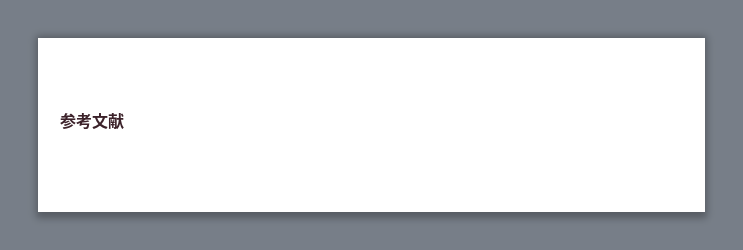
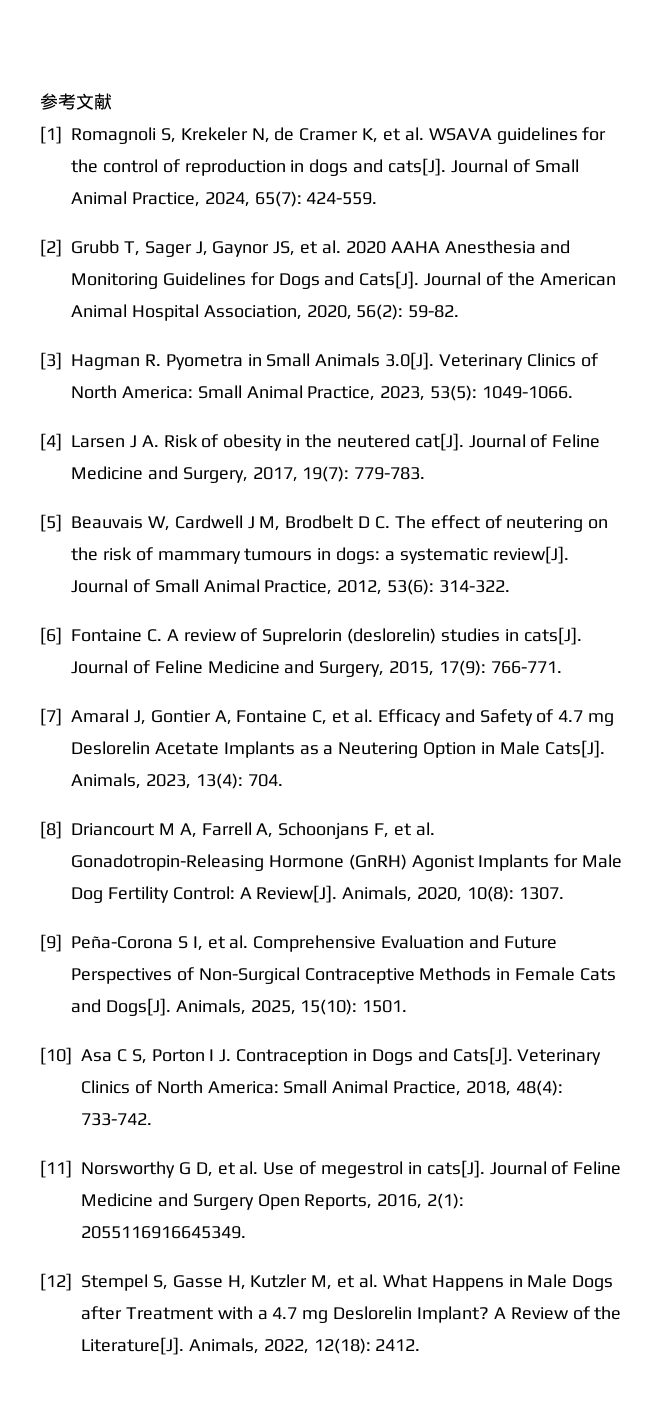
+ [1] Romagnoli S, Krekeler N, de Cramer K, et al. WSAVA guidelines for the control of reproduction in dogs and cats[J]. Journal of Small Animal Practice, 2024, 65(7): 424-559.
+ [2] Grubb T, Sager J, Gaynor JS, et al. 2020 AAHA Anesthesia and Monitoring Guidelines for Dogs and Cats[J]. Journal of the American Animal Hospital Association, 2020, 56(2): 59-82.
+ [3] Hagman R. Pyometra in Small Animals 3.0[J]. Veterinary Clinics of North America: Small Animal Practice, 2023, 53(5): 1049-1066.
+ [4] Larsen J A. Risk of obesity in the neutered cat[J]. Journal of Feline Medicine and Surgery, 2017, 19(7): 779-783.
+ [5] Beauvais W, Cardwell J M, Brodbelt D C. The effect of neutering on the risk of mammary tumours in dogs: a systematic review[J]. Journal of Small Animal Practice, 2012, 53(6): 314-322.
+ [6] Fontaine C. A review of Suprelorin (deslorelin) studies in cats[J]. Journal of Feline Medicine and Surgery, 2015, 17(9): 766-771.
+ [7] Amaral J, Gontier A, Fontaine C, et al. Efficacy and Safety of 4.7 mg Deslorelin Acetate Implants as a Neutering Option in Male Cats[J]. Animals, 2023, 13(4): 704.
+ [8] Driancourt M A, Farrell A, Schoonjans F, et al. Gonadotropin-Releasing Hormone (GnRH) Agonist Implants for Male Dog Fertility Control: A Review[J]. Animals, 2020, 10(8): 1307.
+ [9] Peña-Corona S I, et al. Comprehensive Evaluation and Future Perspectives of Non-Surgical Contraceptive Methods in Female Cats and Dogs[J]. Animals, 2025, 15(10): 1501.
+ [10] Asa C S, Porton I J. Contraception in Dogs and Cats[J]. Veterinary Clinics of North America: Small Animal Practice, 2018, 48(4): 733-742.
+ [11] Norsworthy G D, et al. Use of megestrol in cats[J]. Journal of Feline Medicine and Surgery Open Reports, 2016, 2(1): 2055116916645349.
+ [12] Stempel S, Gasse H, Kutzler M, et al. What Happens in Male Dogs after Treatment with a 4.7 mg Deslorelin Implant? A Review of the Literature[J]. Animals, 2022, 12(18): 2412.

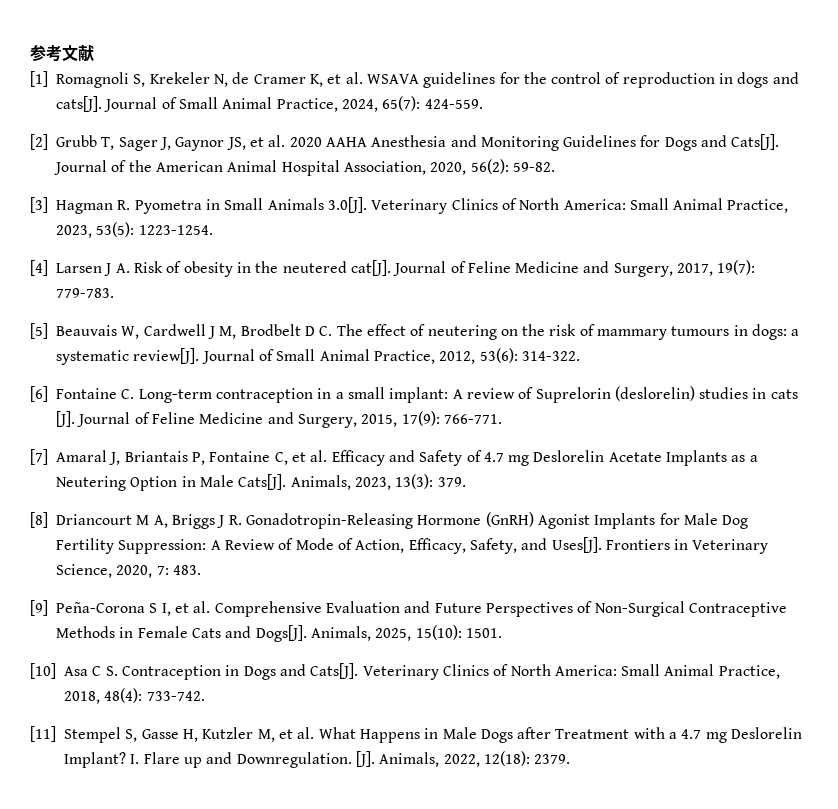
- [3] Hagman R. Pyometra in Small Animals 3.0[J]. Veterinary Clinics of North America: Small Animal Practice, 2023, 53(5): 1049-1066.
+ [3] Hagman R. Pyometra in Small Animals 3.0[J]. Veterinary Clinics of North America: Small Animal Practice, 2023, 53(5): 1223-1254.
- [6] Fontaine C. A review of Suprelorin (deslorelin) studies in cats[J]. Journal of Feline Medicine and Surgery, 2015, 17(9): 766-771.
+ [6] Fontaine C. Long-term contraception in a small implant: A review of Suprelorin (deslorelin) studies in cats [J]. Journal of Feline Medicine and Surgery, 2015, 17(9): 766-771.
- [7] Amaral J, Gontier A, Fontaine C, et al. Efficacy and Safety of 4.7 mg Deslorelin Acetate Implants as a Neutering Option in Male Cats[J].
+ [7] Amaral J, Briantais P, Fontaine C, et al. Efficacy and Safety of 4.7 mg Deslorelin Acetate Implants as a Neutering Option in Male Cats[J].
- Animals, 2023, 13(4): 704.
+ Animals, 2023, 13(3): 379.
- [8] Driancourt M A, Farrell A, Schoonjans F, et al. Gonadotropin-Releasing Hormone (GnRH) Agonist Implants for Male Dog Fertility Control: A Review[J]. Animals, 2020, 10(8): 1307.
+ [8] Driancourt M A, Briggs J R. Gonadotropin-Releasing Hormone (GnRH) Agonist Implants for Male Dog Fertility Suppression: A Review of Mode of Action, Efficacy, Safety, and Uses[J]. Frontiers in Veterinary Science, 2020, 7: 483.
- [10] Asa C S, Porton I J. Contraception in Dogs and Cats[J].
+ [10] Asa C S. Contraception in Dogs and Cats[J].
- [11] Norsworthy G D, et al. Use of megestrol in cats[J]. Journal of Feline Medicine and Surgery Open Reports, 2016, 2(1): 2055116916645349.
- [12] Stempel S, Gasse H, Kutzler M, et al. What Happens in Male Dogs after Treatment with a 4.7 mg Deslorelin Implant?
+ [11] Stempel S, Gasse H, Kutzler M, et al. What Happens in Male Dogs after Treatment with a 4.7 mg Deslorelin Implant?
- A Review of the Literature[J]. Animals, 2022, 12(18): 2412.
+ I. Flare up and Downregulation. [J]. Animals, 2022, 12(18): 2379.

